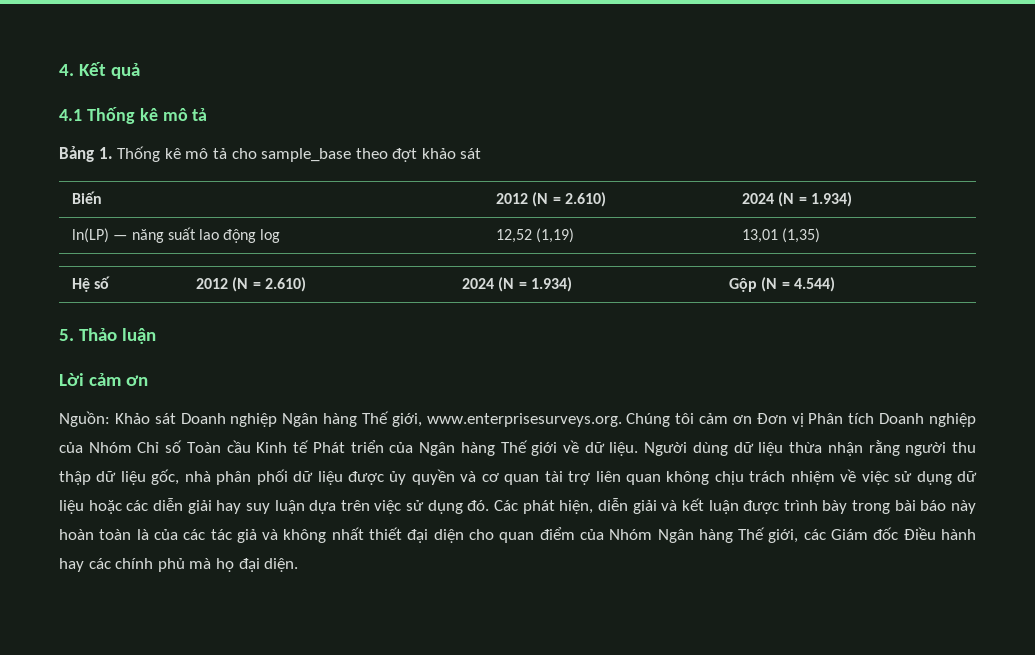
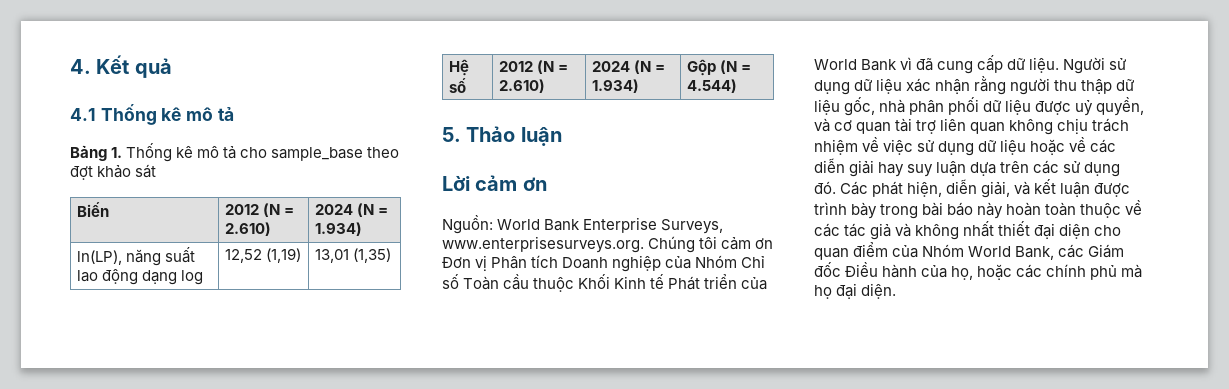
- ln(LP) — năng suất lao động log | 12,52 (1,19) | 13,01 (1,35)
+ ln(LP), năng suất lao động dạng log | 12,52 (1,19) | 13,01 (1,35)
- Nguồn: Khảo sát Doanh nghiệp Ngân hàng Thế giới, www.enterprisesurveys.org. Chúng tôi cảm ơn Đơn vị Phân tích Doanh nghiệp của Nhóm Chỉ số Toàn cầu Kinh tế Phát triển của Ngân hàng Thế giới về dữ liệu.
+ Nguồn: World Bank Enterprise Surveys, www.enterprisesurveys.org. Chúng tôi cảm ơn Đơn vị Phân tích Doanh nghiệp của Nhóm Chỉ số Toàn cầu thuộc Khối Kinh tế Phát triển của World Bank vì đã cung cấp dữ liệu.
- Người dùng dữ liệu thừa nhận rằng người thu thập dữ liệu gốc, nhà phân phối dữ liệu được ủy quyền và cơ quan tài trợ liên quan không chịu trách nhiệm về việc sử dụng dữ liệu hoặc các diễn giải hay suy luận dựa trên việc sử dụng đó.
+ Người sử dụng dữ liệu xác nhận rằng người thu thập dữ liệu gốc, nhà phân phối dữ liệu được uỷ quyền, và cơ quan tài trợ liên quan không chịu trách nhiệm về việc sử dụng dữ liệu hoặc về các diễn giải hay suy luận dựa trên các sử dụng đó.
- Các phát hiện, diễn giải và kết luận được trình bày trong bài báo này hoàn toàn là của các tác giả và không nhất thiết đại diện cho quan điểm của Nhóm Ngân hàng Thế giới, các Giám đốc Điều hành hay các chính phủ mà họ đại diện.
+ Các phát hiện, diễn giải, và kết luận được trình bày trong bài báo này hoàn toàn thuộc về các tác giả và không nhất thiết đại diện cho quan điểm của Nhóm World Bank, các Giám đốc Điều hành của họ, hoặc các chính phủ mà họ đại diện.

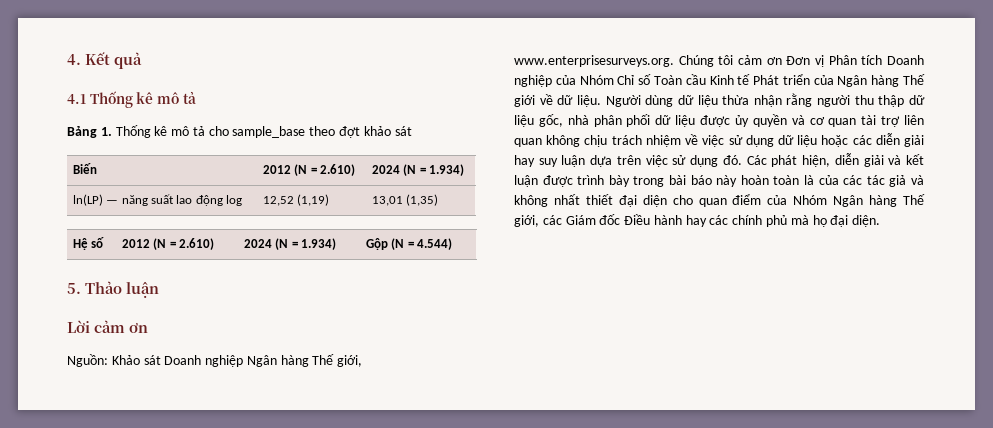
- ln(LP), năng suất lao động dạng log | 12,52 (1,19) | 13,01 (1,35)
+ ln(LP) — năng suất lao động log | 12,52 (1,19) | 13,01 (1,35)
- Nguồn: World Bank Enterprise Surveys, www.enterprisesurveys.org. Chúng tôi cảm ơn Đơn vị Phân tích Doanh nghiệp của Nhóm Chỉ số Toàn cầu thuộc Khối Kinh tế Phát triển của World Bank vì đã cung cấp dữ liệu.
+ Nguồn: Khảo sát Doanh nghiệp Ngân hàng Thế giới, www.enterprisesurveys.org. Chúng tôi cảm ơn Đơn vị Phân tích Doanh nghiệp của Nhóm Chỉ số Toàn cầu Kinh tế Phát triển của Ngân hàng Thế giới về dữ liệu.
- Người sử dụng dữ liệu xác nhận rằng người thu thập dữ liệu gốc, nhà phân phối dữ liệu được uỷ quyền, và cơ quan tài trợ liên quan không chịu trách nhiệm về việc sử dụng dữ liệu hoặc về các diễn giải hay suy luận dựa trên các sử dụng đó.
+ Người dùng dữ liệu thừa nhận rằng người thu thập dữ liệu gốc, nhà phân phối dữ liệu được ủy quyền và cơ quan tài trợ liên quan không chịu trách nhiệm về việc sử dụng dữ liệu hoặc các diễn giải hay suy luận dựa trên việc sử dụng đó.
- Các phát hiện, diễn giải, và kết luận được trình bày trong bài báo này hoàn toàn thuộc về các tác giả và không nhất thiết đại diện cho quan điểm của Nhóm World Bank, các Giám đốc Điều hành của họ, hoặc các chính phủ mà họ đại diện.
+ Các phát hiện, diễn giải và kết luận được trình bày trong bài báo này hoàn toàn là của các tác giả và không nhất thiết đại diện cho quan điểm của Nhóm Ngân hàng Thế giới, các Giám đốc Điều hành hay các chính phủ mà họ đại diện.

